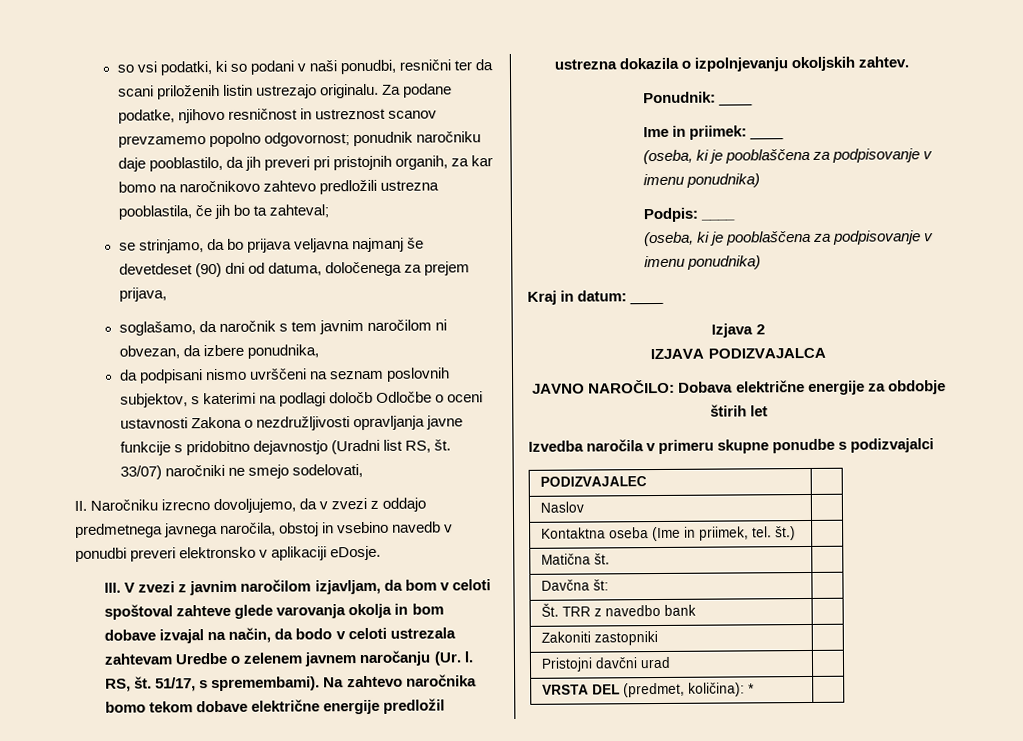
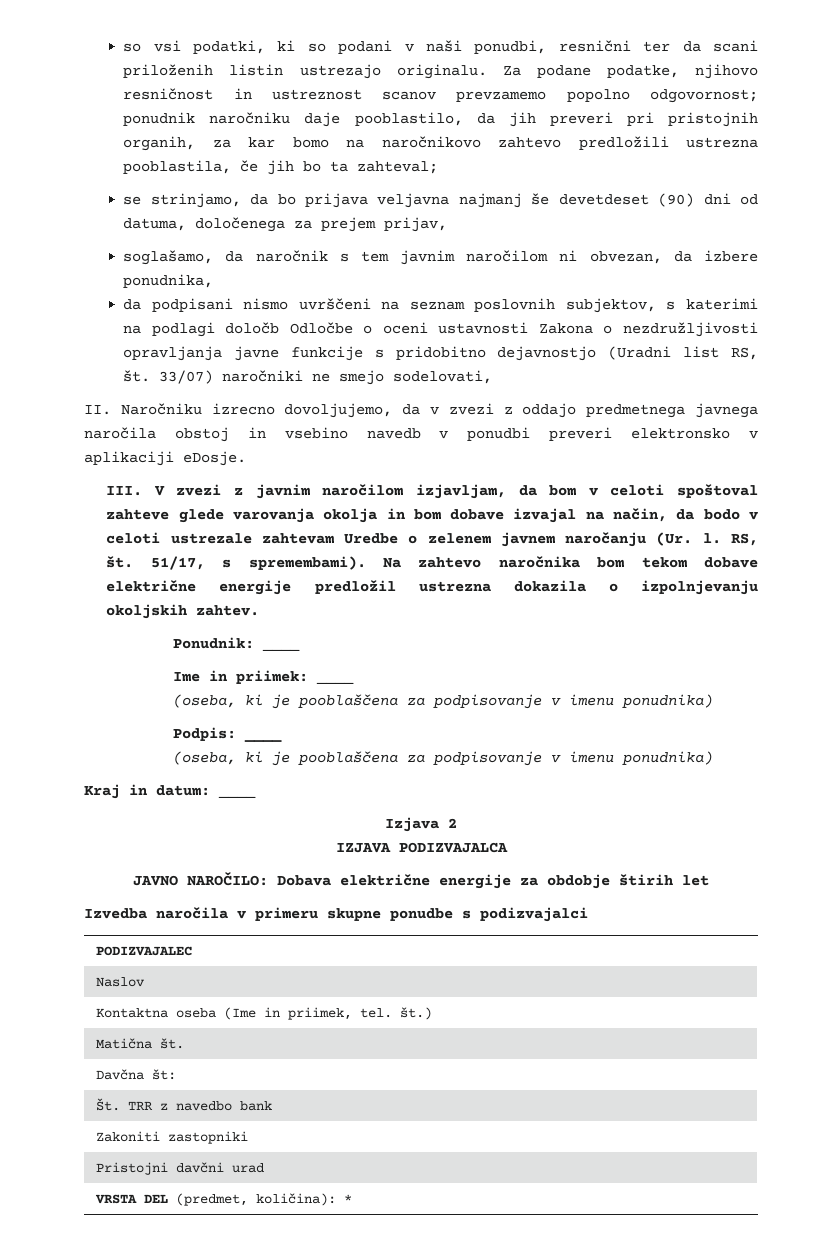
- se strinjamo, da bo prijava veljavna najmanj še devetdeset (90) dni od datuma, določenega za prejem prijava,
+ se strinjamo, da bo prijava veljavna najmanj še devetdeset (90) dni od datuma, določenega za prejem prijav,
- II. Naročniku izrecno dovoljujemo, da v zvezi z oddajo predmetnega javnega naročila, obstoj in vsebino navedb v ponudbi preveri elektronsko v aplikaciji eDosje.
+ II. Naročniku izrecno dovoljujemo, da v zvezi z oddajo predmetnega javnega naročila obstoj in vsebino navedb v ponudbi preveri elektronsko v aplikaciji eDosje.
- III. V zvezi z javnim naročilom izjavljam, da bom v celoti spoštoval zahteve glede varovanja okolja in bom dobave izvajal na način, da bodo v celoti ustrezala zahtevam Uredbe o zelenem javnem naročanju (Ur. l.
+ III. V zvezi z javnim naročilom izjavljam, da bom v celoti spoštoval zahteve glede varovanja okolja in bom dobave izvajal na način, da bodo v celoti ustrezale zahtevam Uredbe o zelenem javnem naročanju (Ur. l.
- Na zahtevo naročnika bomo tekom dobave električne energije predložil ustrezna dokazila o izpolnjevanju okoljskih zahtev.
+ Na zahtevo naročnika bom tekom dobave električne energije predložil ustrezna dokazila o izpolnjevanju okoljskih zahtev.

